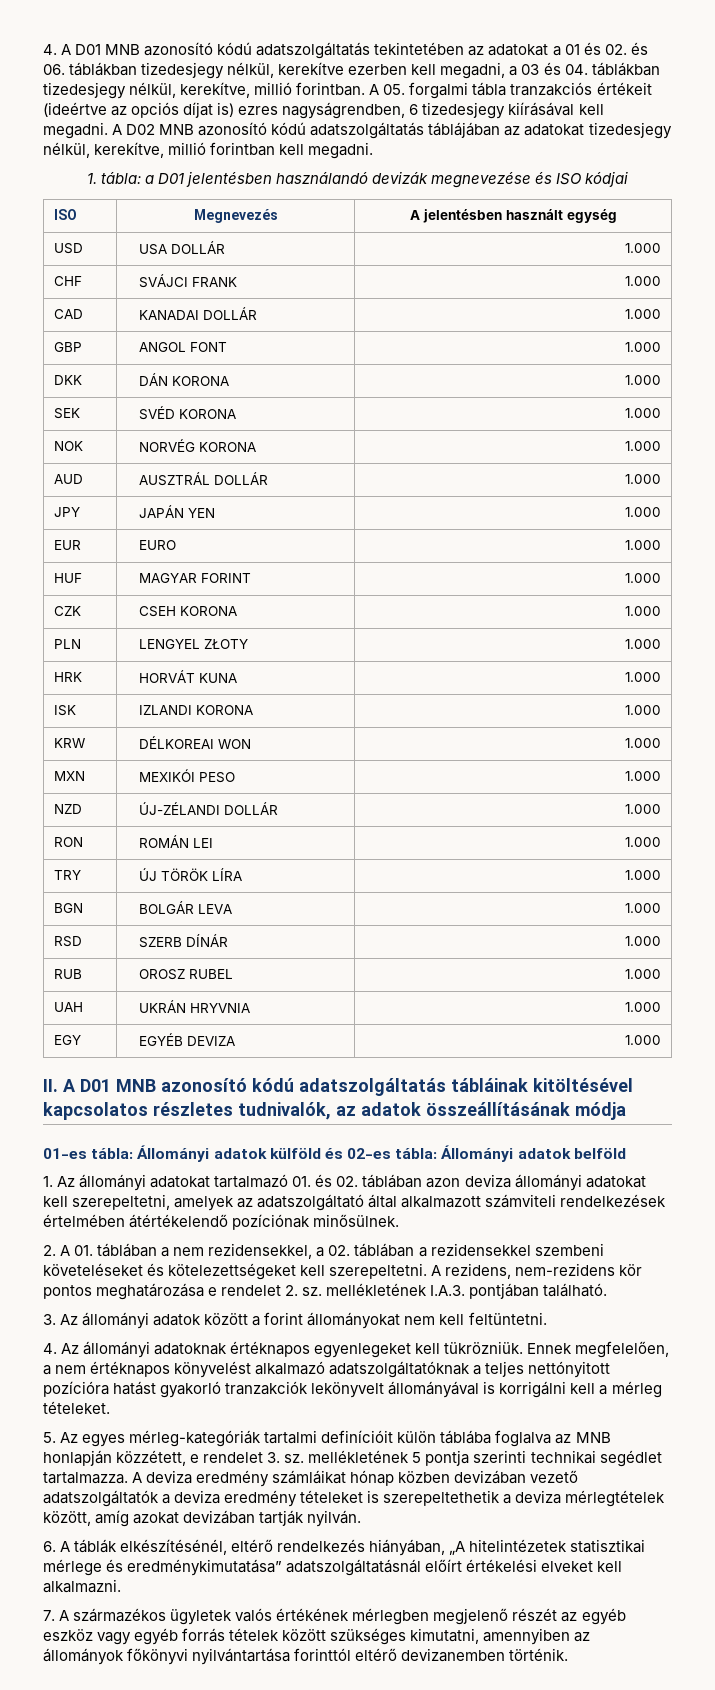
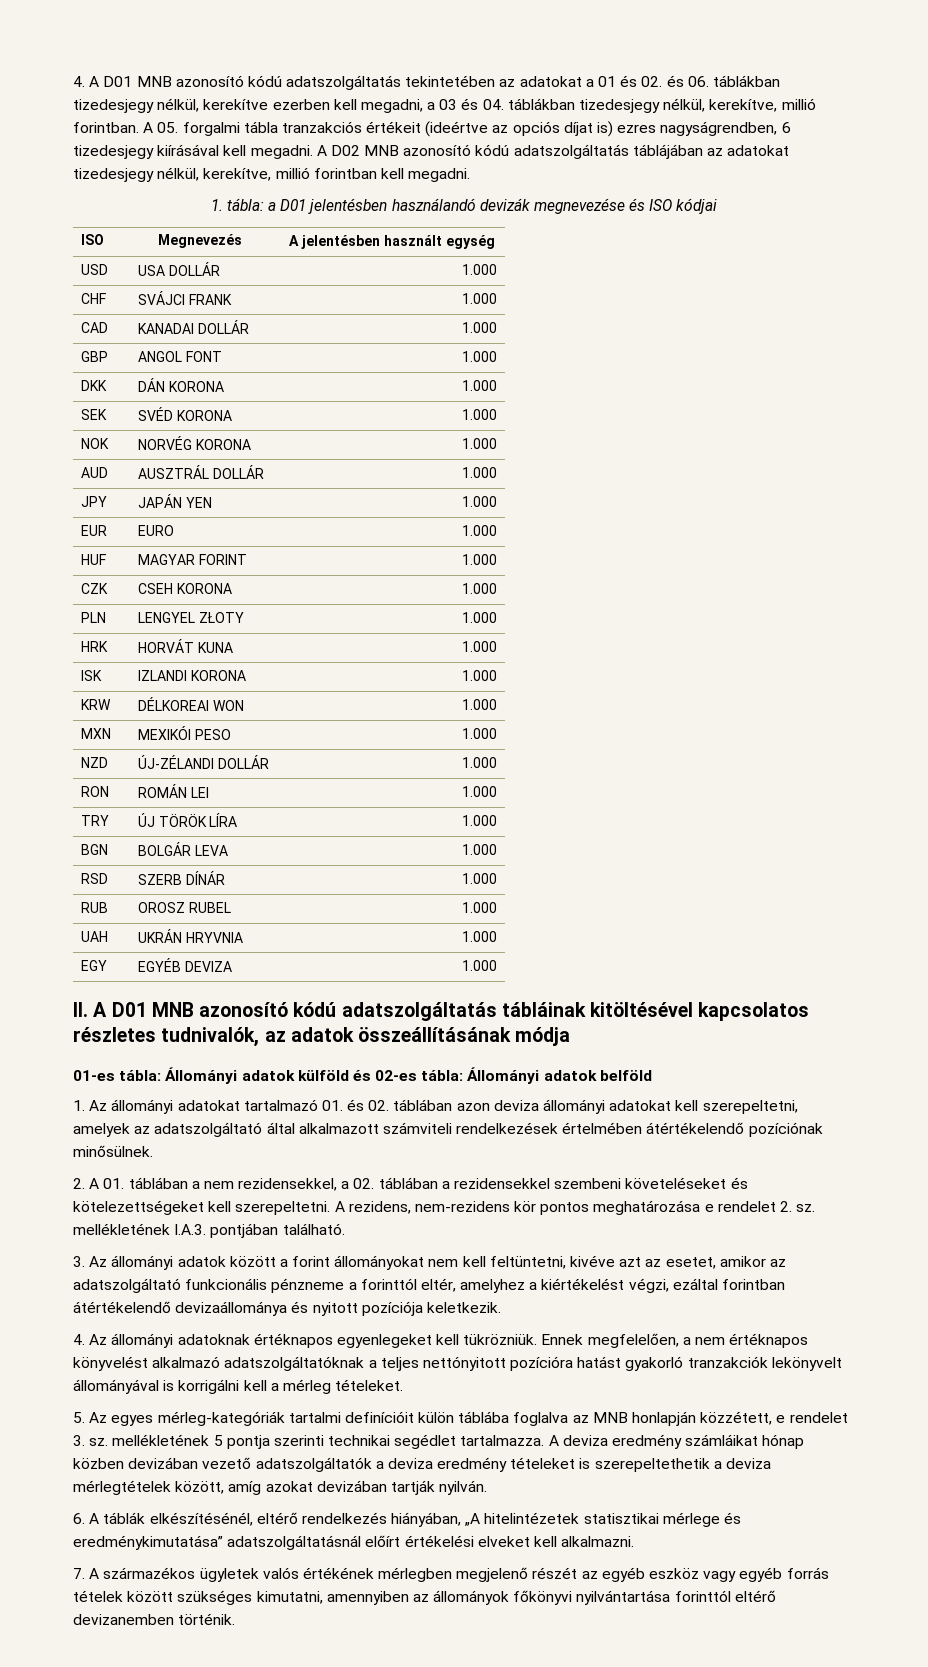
- 3. Az állományi adatok között a forint állományokat nem kell feltüntetni.
+ 3. Az állományi adatok között a forint állományokat nem kell feltüntetni, kivéve azt az esetet, amikor az adatszolgáltató funkcionális pénzneme a forinttól eltér, amelyhez a kiértékelést végzi, ezáltal forintban átértékelendő devizaállománya és nyitott pozíciója keletkezik.

